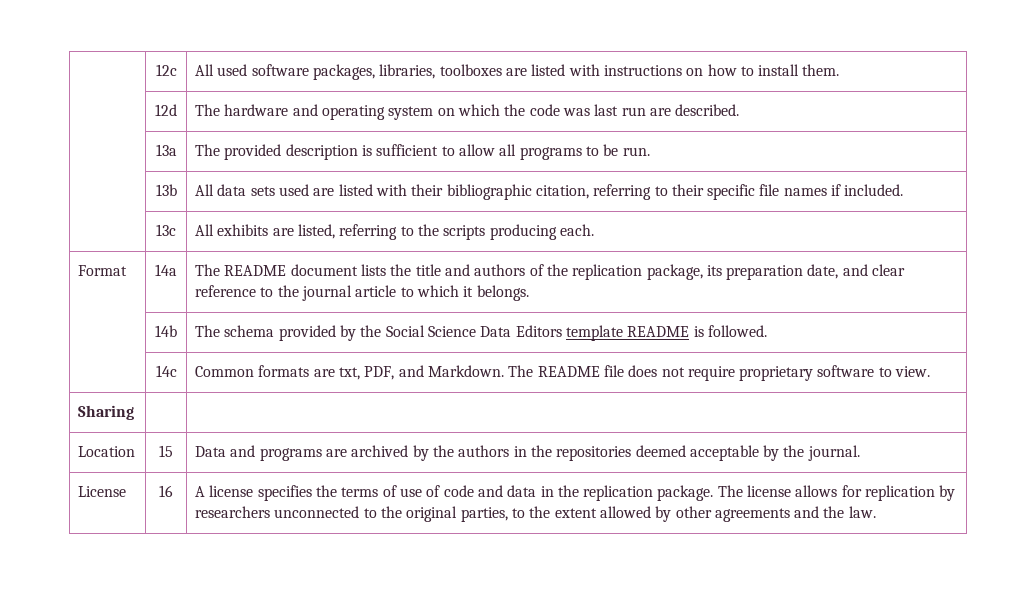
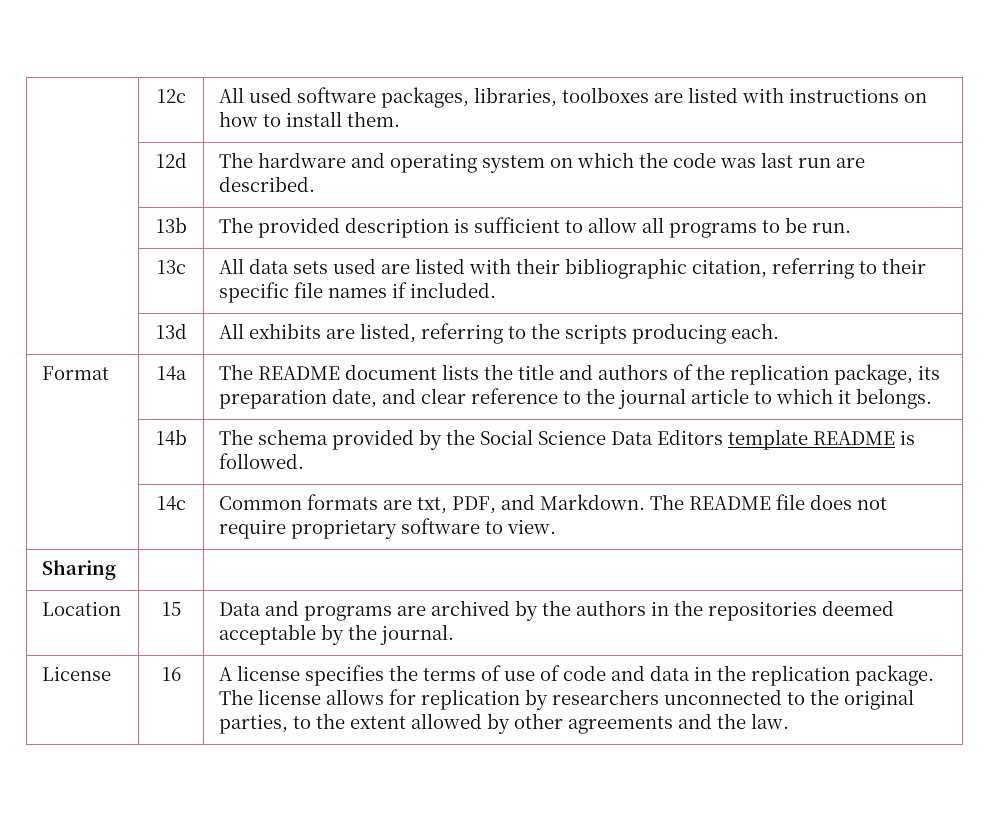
- | 13a | The provided description is sufficient to allow all programs to be run.
+ | 13b | The provided description is sufficient to allow all programs to be run.
- | 13b | All data sets used are listed with their bibliographic citation, referring to their specific file names if included.
+ | 13c | All data sets used are listed with their bibliographic citation, referring to their specific file names if included.
- | 13c | All exhibits are listed, referring to the scripts producing each.
+ | 13d | All exhibits are listed, referring to the scripts producing each.

